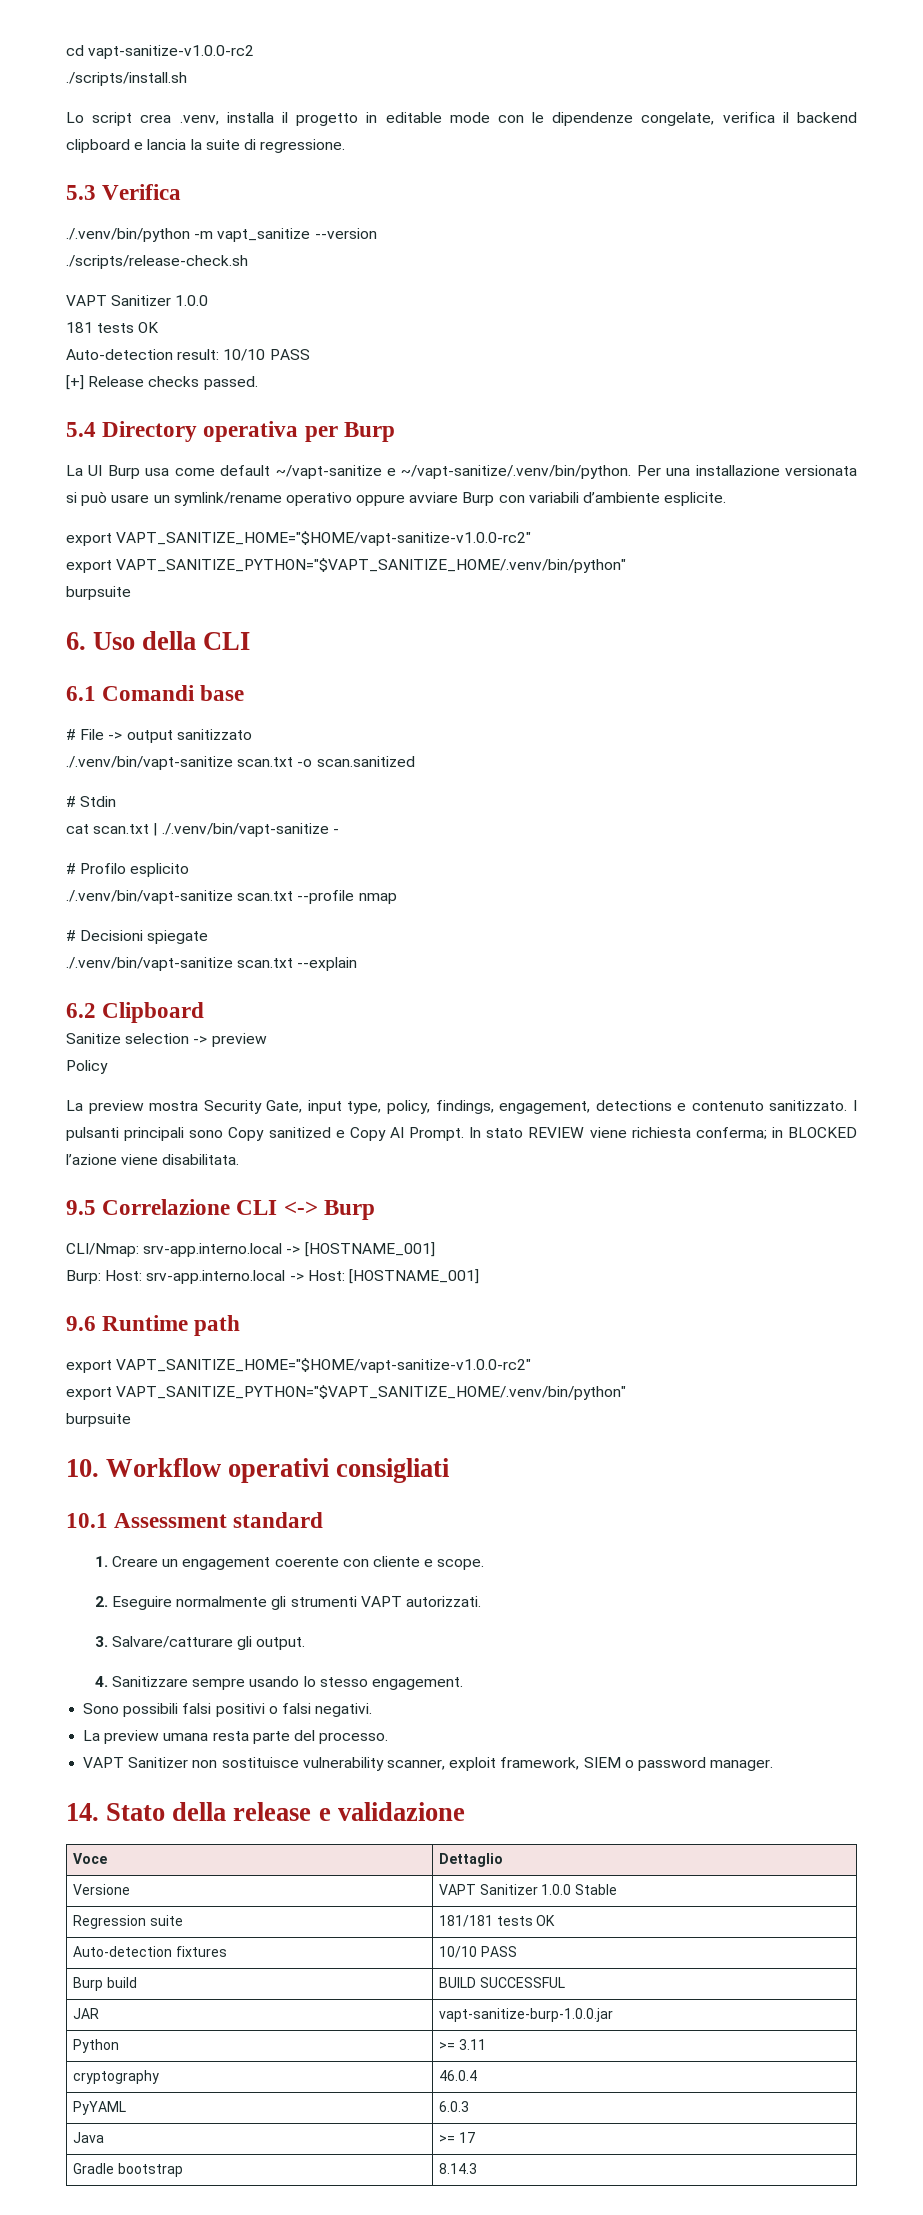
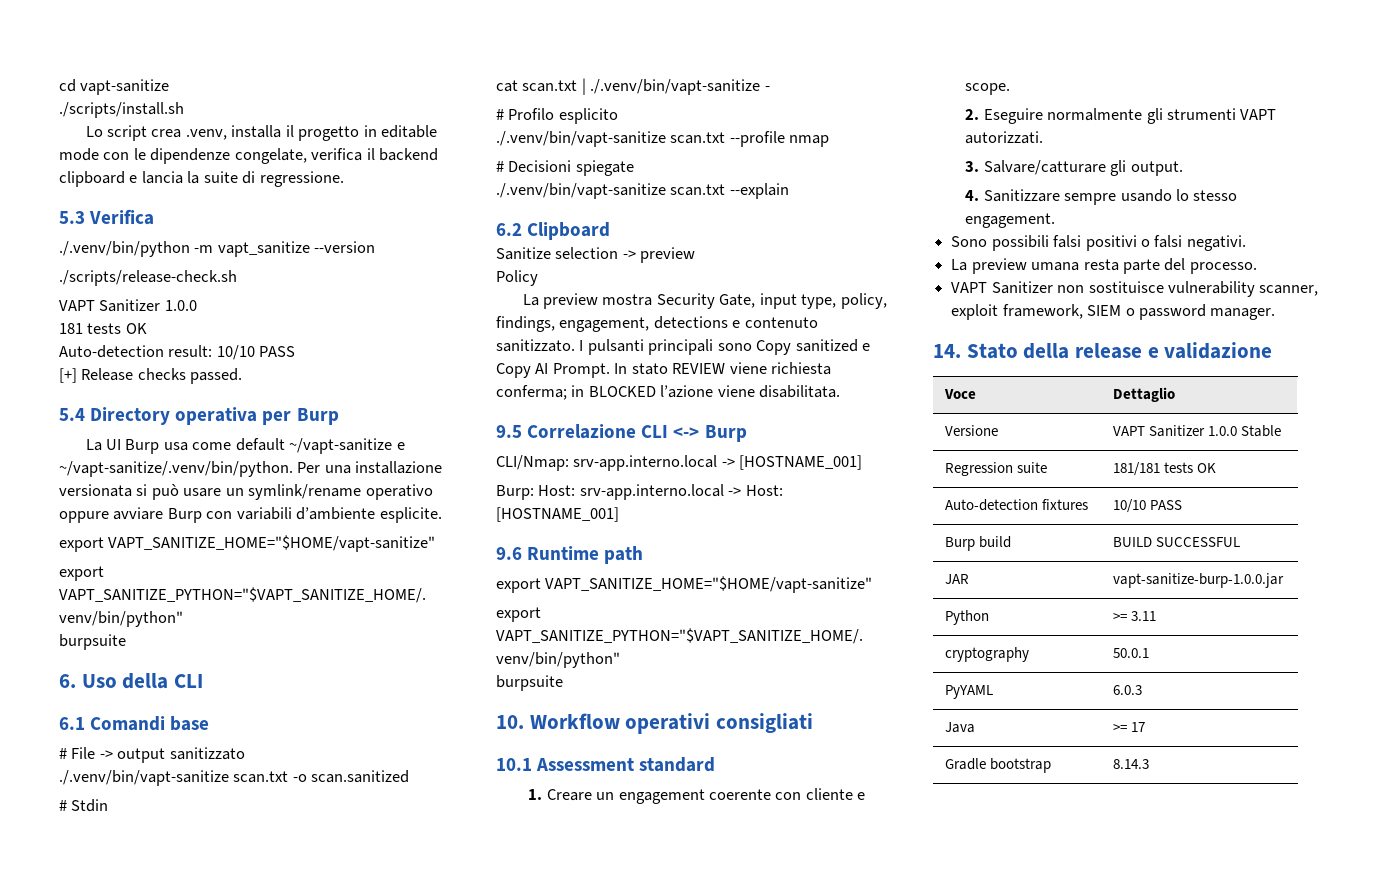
- cd vapt-sanitize-v1.0.0-rc2
+ cd vapt-sanitize
  La UI Burp usa come default ~/vapt-sanitize e ~/vapt-sanitize/.venv/bin/python. Per una installazione versionata si può usare un symlink/rename operativo oppure avviare Burp con variabili d’ambiente esplicite.
- export VAPT_SANITIZE_HOME="$HOME/vapt-sanitize-v1.0.0-rc2"
+ export VAPT_SANITIZE_HOME="$HOME/vapt-sanitize"
  9.6 Runtime path
- export VAPT_SANITIZE_HOME="$HOME/vapt-sanitize-v1.0.0-rc2"
+ export VAPT_SANITIZE_HOME="$HOME/vapt-sanitize"
- cryptography | 46.0.4
+ cryptography | 50.0.1

